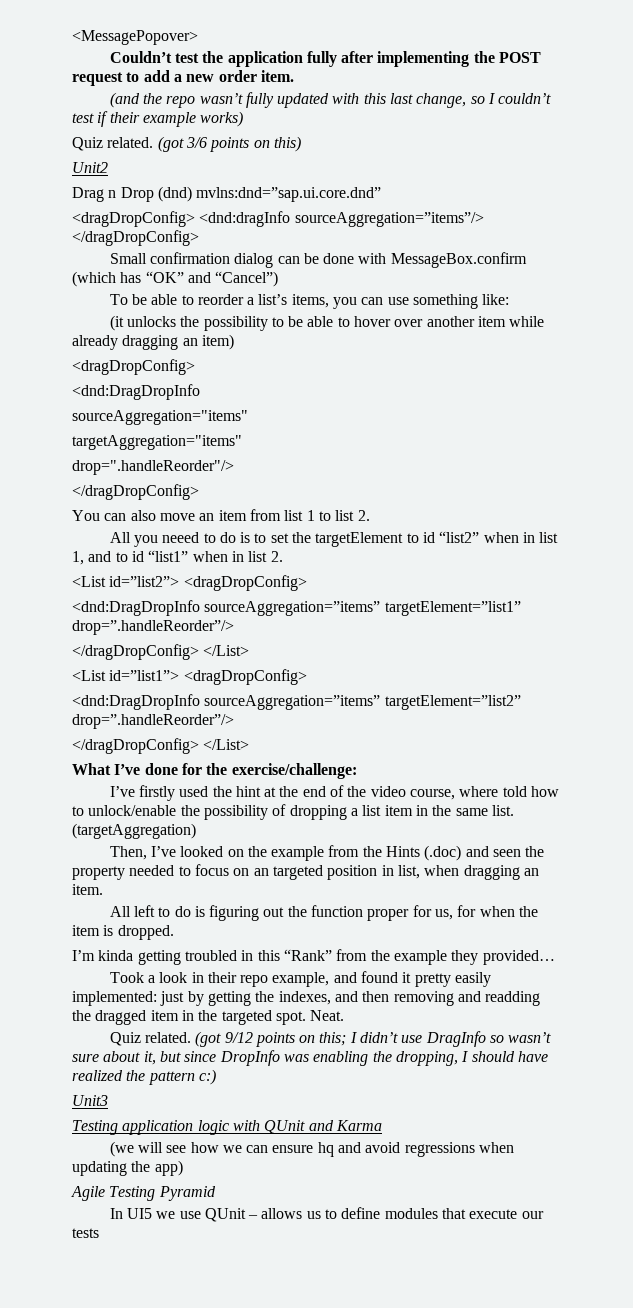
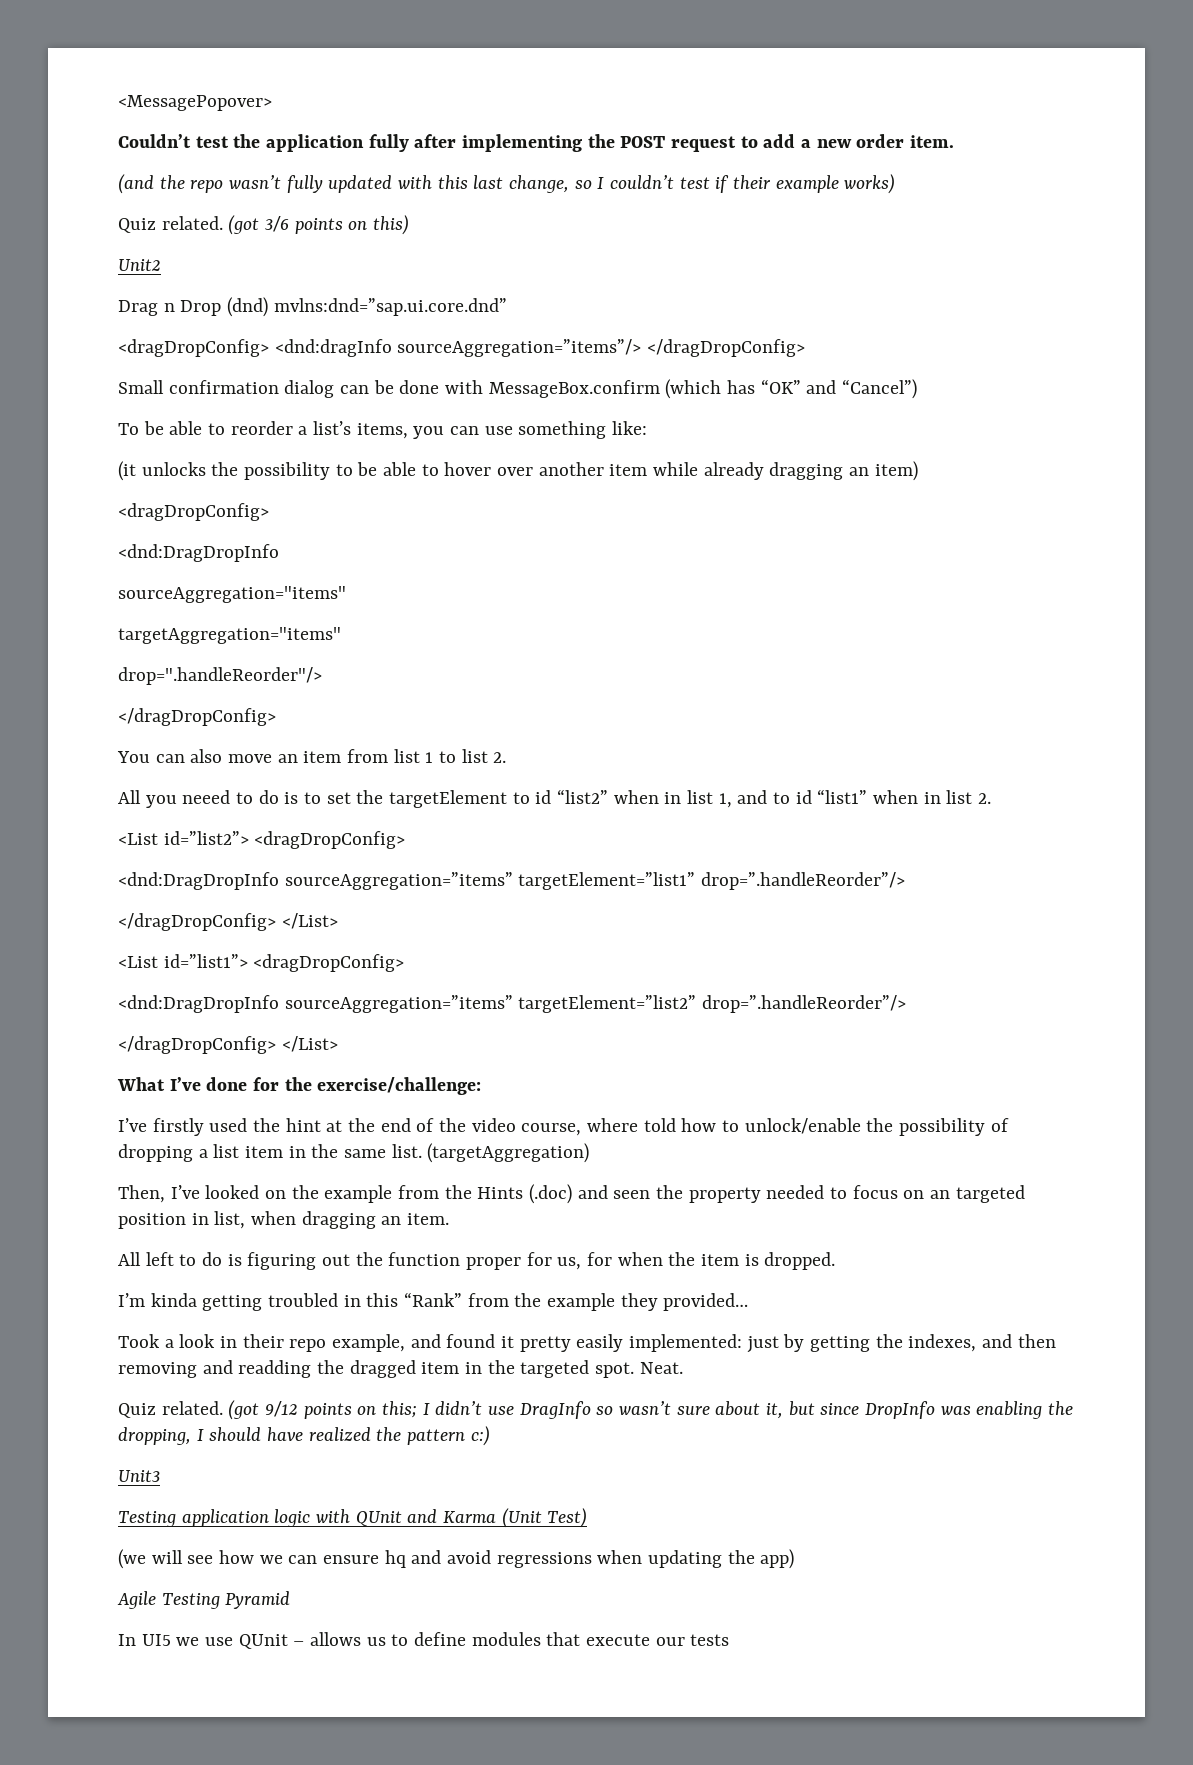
- Testing application logic with QUnit and Karma
+ Testing application logic with QUnit and Karma (Unit Test)

